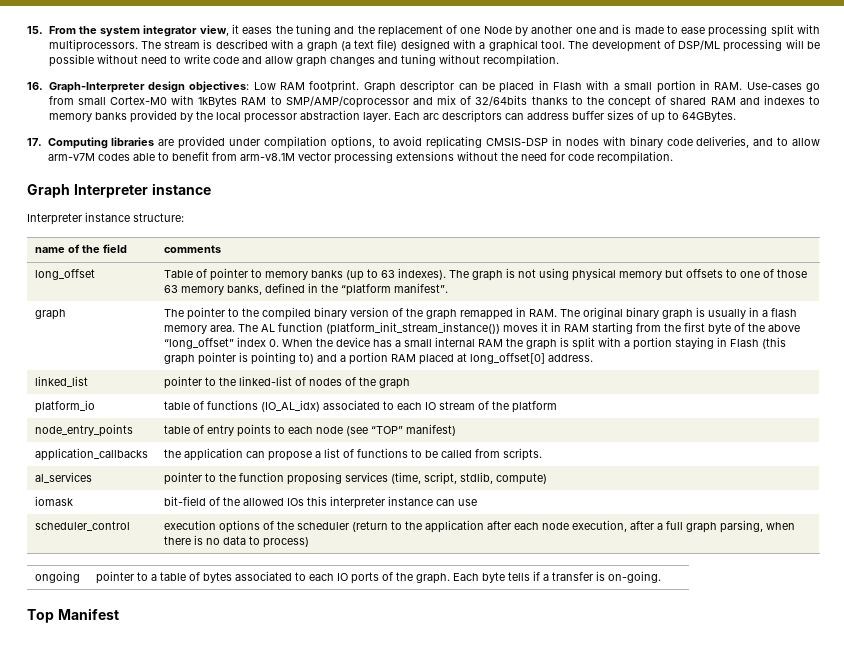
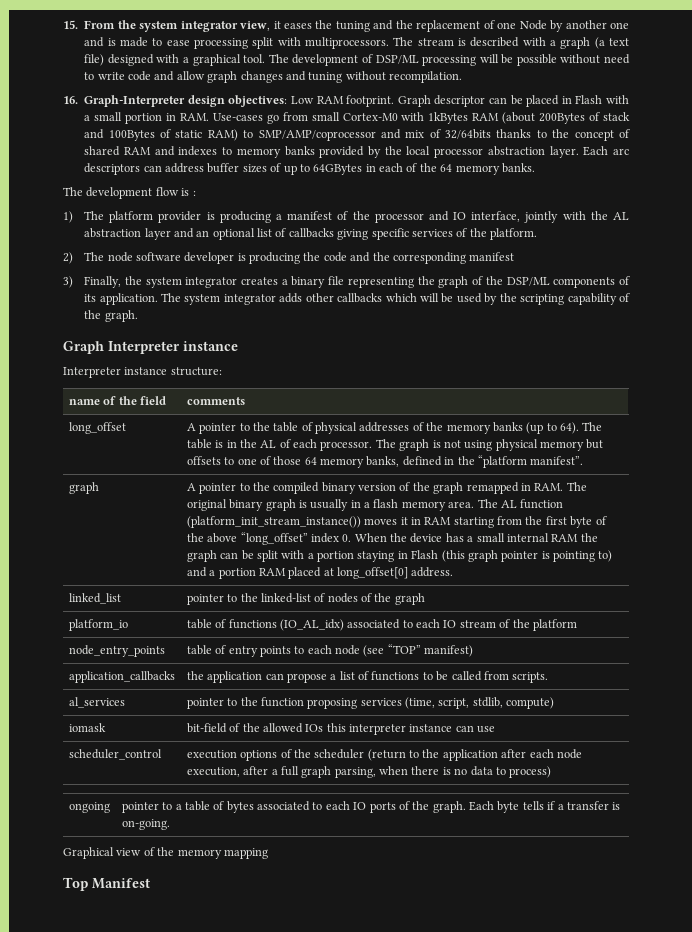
- Graph descriptor can be placed in Flash with a small portion in RAM. Use-cases go from small Cortex-M0 with 1kBytes RAM to SMP/AMP/coprocessor and mix of 32/64bits thanks to the concept of shared RAM and indexes to memory banks provided by the local processor abstraction layer.
+ Graph descriptor can be placed in Flash with a small portion in RAM. Use-cases go from small Cortex-M0 with 1kBytes RAM (about 200Bytes of stack and 100Bytes of static RAM) to SMP/AMP/coprocessor and mix of 32/64bits thanks to the concept of shared RAM and indexes to memory banks provided by the local processor abstraction layer.
- Each arc descriptors can address buffer sizes of up to 64GBytes.
- 17. Computing libraries are provided under compilation options, to avoid replicating CMSIS-DSP in nodes with binary code deliveries, and to allow arm-v7M codes able to benefit from arm-v8.1M vector processing extensions without the need for code recompilation.
+ Each arc descriptors can address buffer sizes of up to 64GBytes in each of the 64 memory banks.
+ The development flow is :
+ 1) The platform provider is producing a manifest of the processor and IO interface, jointly with the AL abstraction layer and an optional list of callbacks giving specific services of the platform.
+ 2) The node software developer is producing the code and the corresponding manifest
+ 3) Finally, the system integrator creates a binary file representing the graph of the DSP/ML components of its application. The system integrator adds other callbacks which will be used by the scripting capability of the graph.
- Table of pointer to memory banks (up to 63 indexes).
+ A pointer to the table of physical addresses of the memory banks (up to 64). The table is in the AL of each processor.
- The graph is not using physical memory but offsets to one of those 63 memory banks, defined in the “platform manifest”.
+ The graph is not using physical memory but offsets to one of those 64 memory banks, defined in the “platform manifest”.
- The pointer to the compiled binary version of the graph remapped in RAM. The original binary graph is usually in a flash memory area.
+ A pointer to the compiled binary version of the graph remapped in RAM. The original binary graph is usually in a flash memory area.
- The AL function (platform_init_stream_instance()) moves it in RAM starting from the first byte of the above “long_offset” index 0. When the device has a small internal RAM the graph is split with a portion staying in Flash (this graph pointer is pointing to) and a portion RAM placed at long_offset[0] address.
+ The AL function (platform_init_stream_instance()) moves it in RAM starting from the first byte of the above “long_offset” index 0. When the device has a small internal RAM the graph can be split with a portion staying in Flash (this graph pointer is pointing to) and a portion RAM placed at long_offset[0] address.
+ Graphical view of the memory mapping

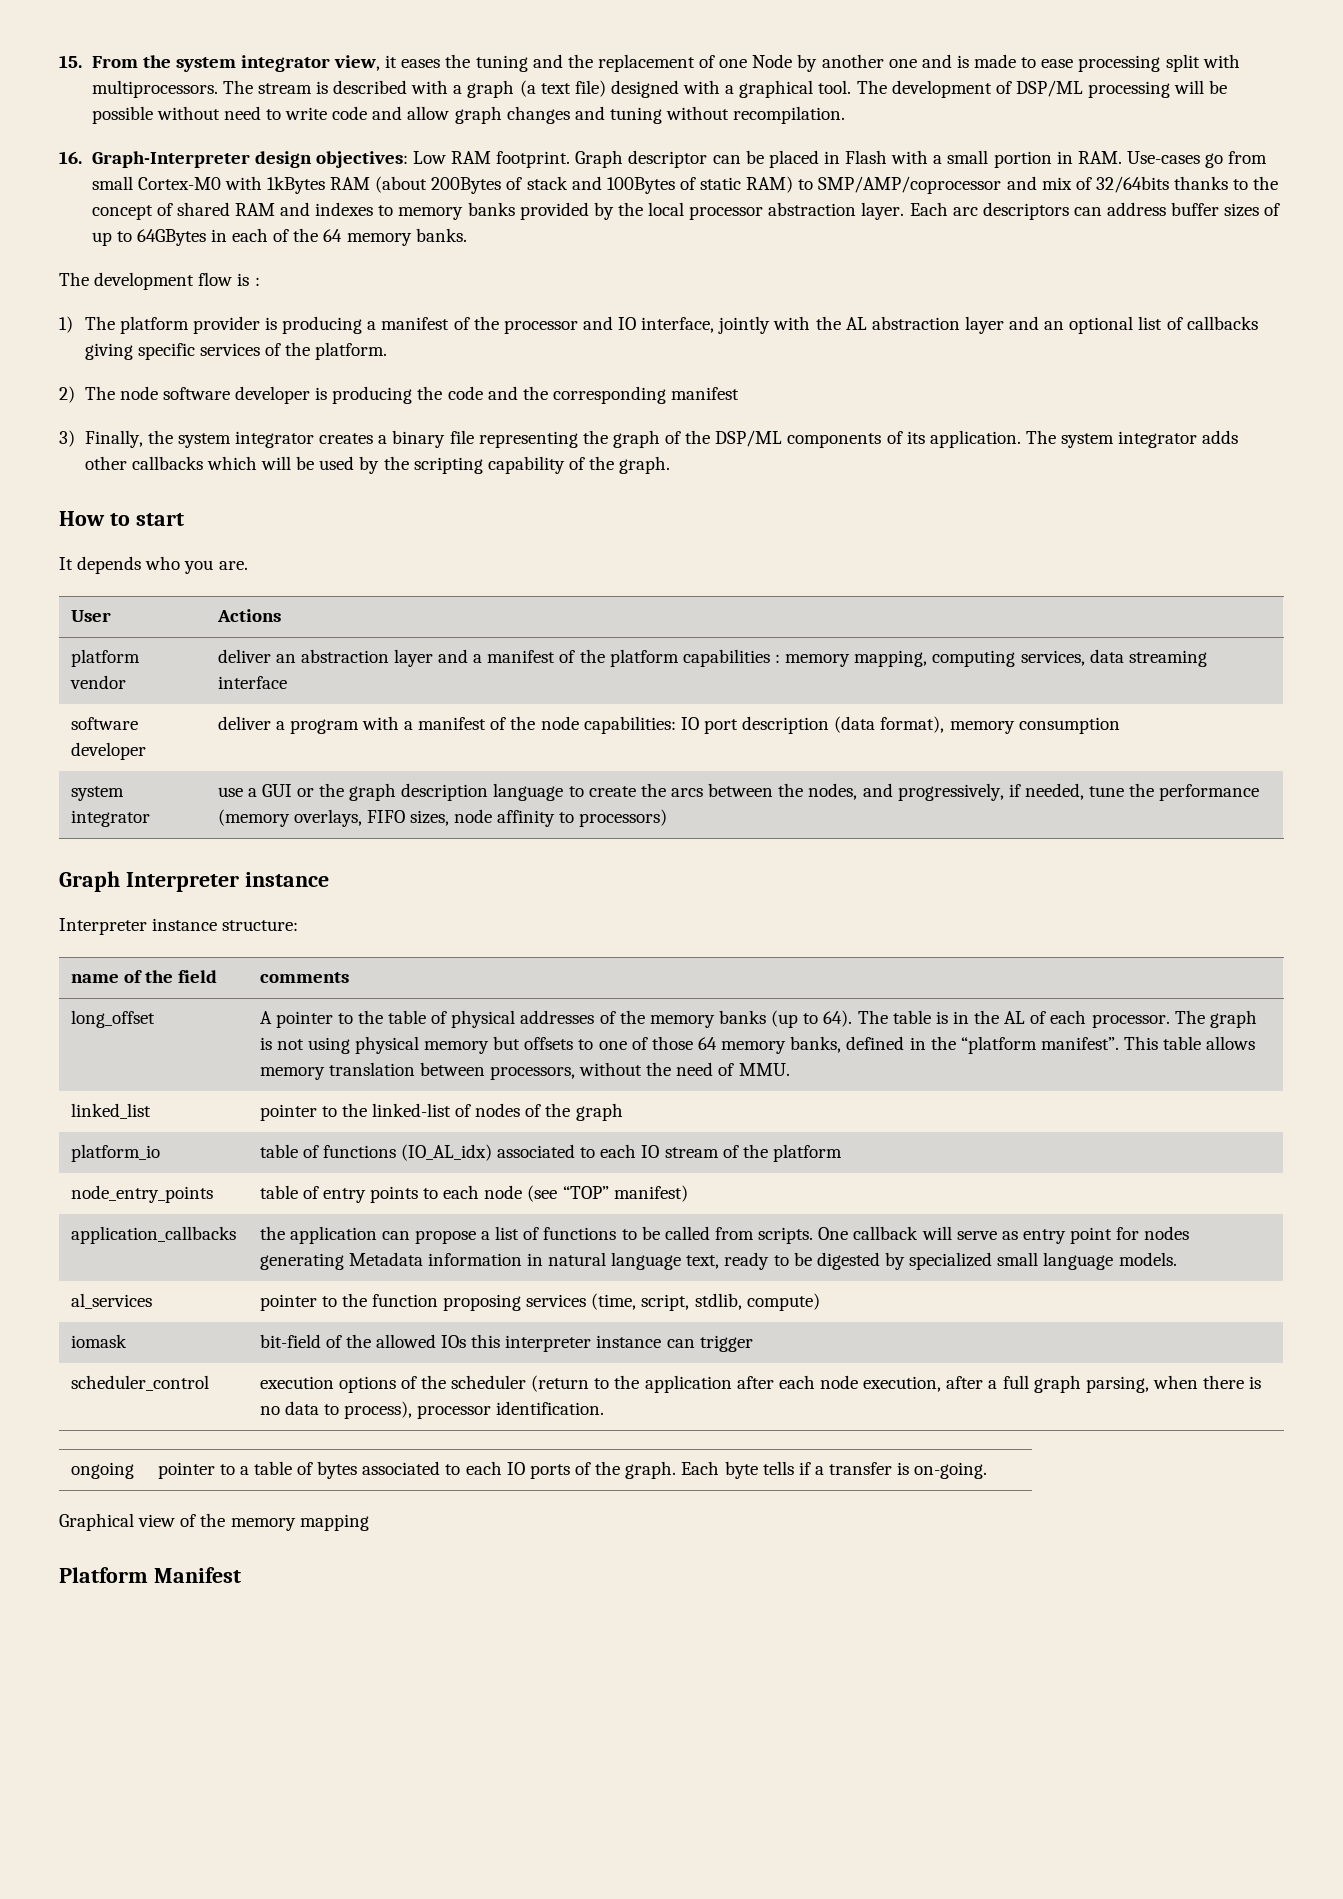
+ How to start
+ It depends who you are.
+ User | Actions
+ platform vendor | deliver an abstraction layer and a manifest of the platform capabilities : memory mapping, computing services, data streaming interface
+ software developer | deliver a program with a manifest of the node capabilities: IO port description (data format), memory consumption
+ system integrator | use a GUI or the graph description language to create the arcs between the nodes, and progressively, if needed, tune the performance (memory overlays, FIFO sizes, node affinity to processors)
- The graph is not using physical memory but offsets to one of those 64 memory banks, defined in the “platform manifest”.
- graph | A pointer to the compiled binary version of the graph remapped in RAM. The original binary graph is usually in a flash memory area. The AL function (platform_init_stream_instance()) moves it in RAM starting from the first byte of the above “long_offset” index 0. When the device has a small internal RAM the graph can be split with a portion staying in Flash (this graph pointer is pointing to) and a portion RAM placed at long_offset[0] address.
+ The graph is not using physical memory but offsets to one of those 64 memory banks, defined in the “platform manifest”. This table allows memory translation between processors, without the need of MMU.
- application_callbacks | the application can propose a list of functions to be called from scripts.
+ application_callbacks | the application can propose a list of functions to be called from scripts. One callback will serve as entry point for nodes generating Metadata information in natural language text, ready to be digested by specialized small language models.
- iomask | bit-field of the allowed IOs this interpreter instance can use
+ iomask | bit-field of the allowed IOs this interpreter instance can trigger
- scheduler_control | execution options of the scheduler (return to the application after each node execution, after a full graph parsing, when there is no data to process)
+ scheduler_control | execution options of the scheduler (return to the application after each node execution, after a full graph parsing, when there is no data to process), processor identification.
- Top Manifest
+ Platform Manifest

